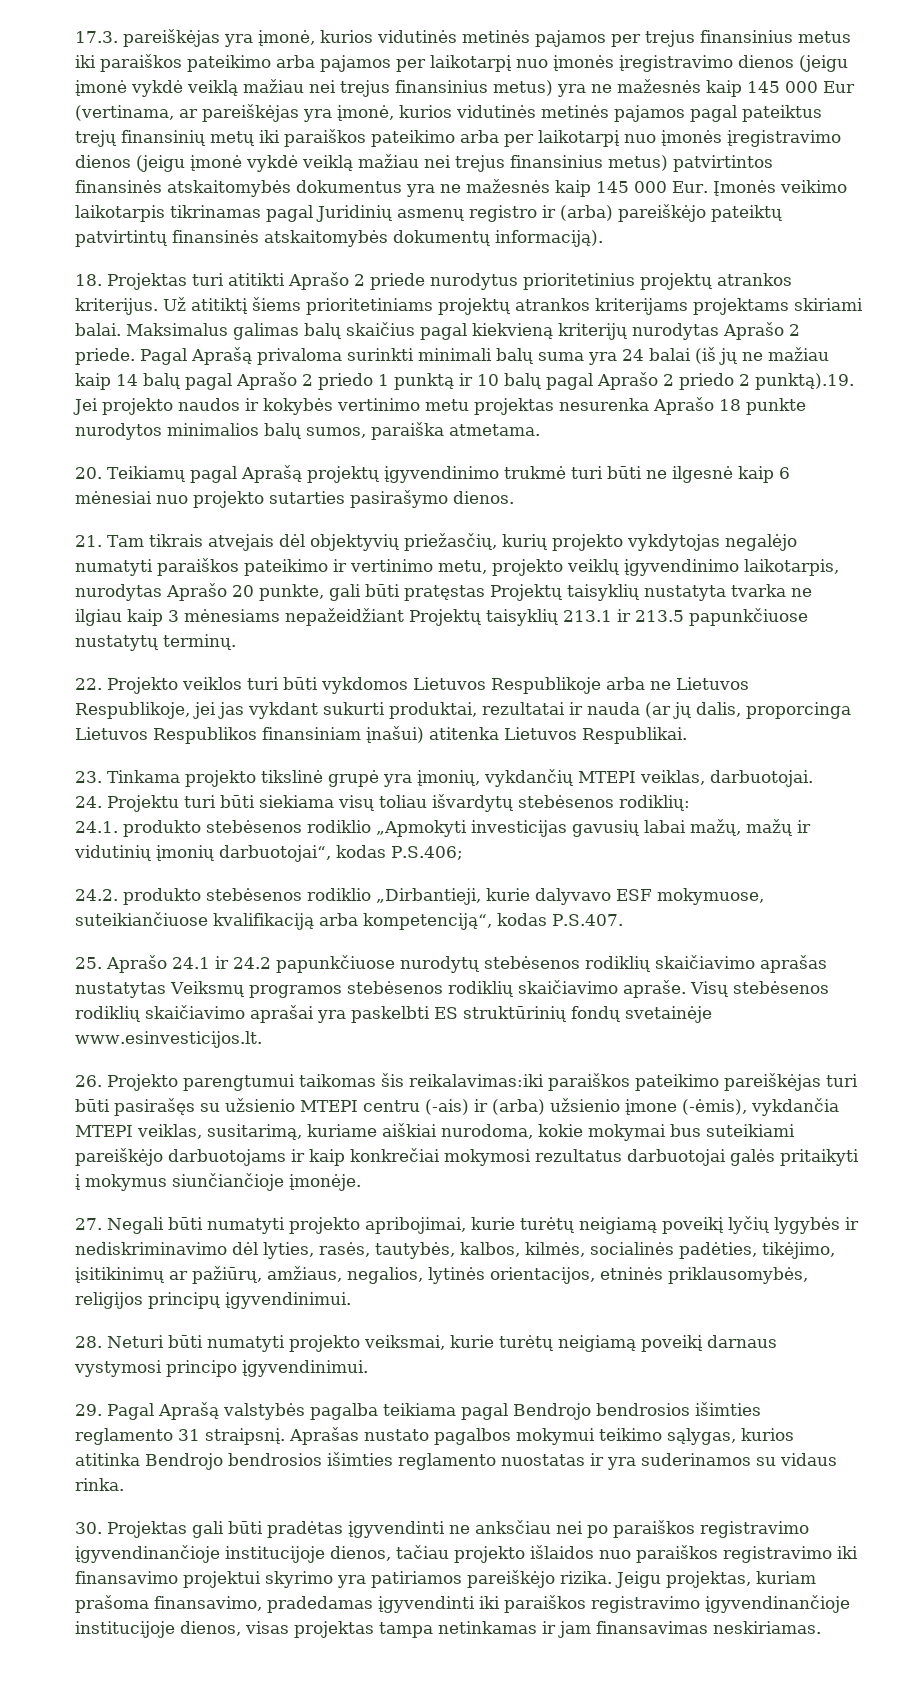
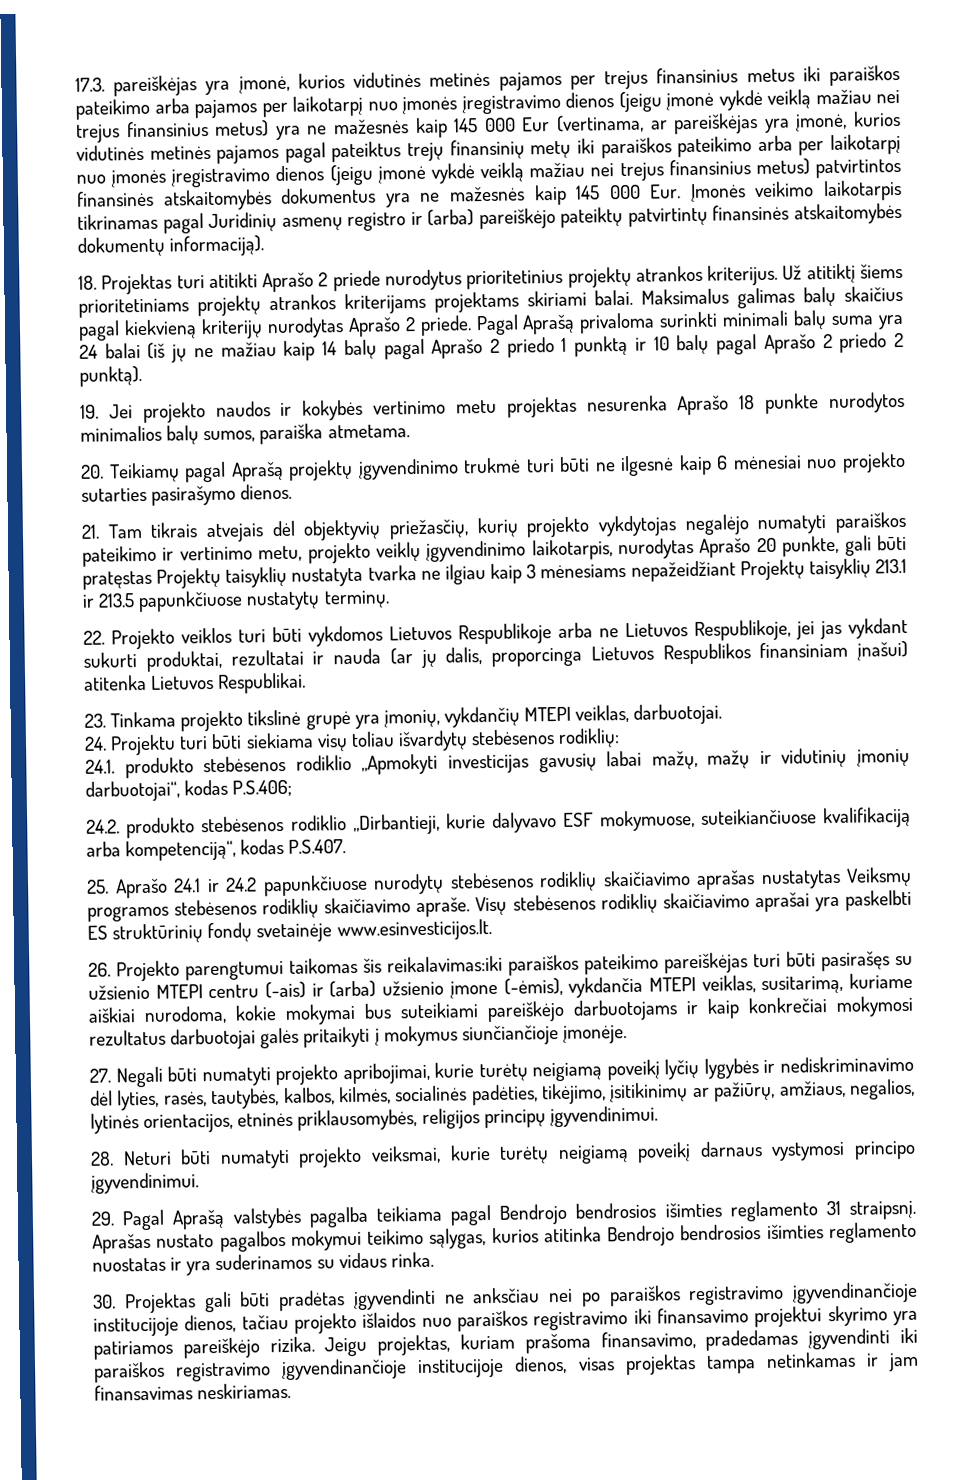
- Pagal Aprašą privaloma surinkti minimali balų suma yra 24 balai (iš jų ne mažiau kaip 14 balų pagal Aprašo 2 priedo 1 punktą ir 10 balų pagal Aprašo 2 priedo 2 punktą).19. Jei projekto naudos ir kokybės vertinimo metu projektas nesurenka Aprašo 18 punkte nurodytos minimalios balų sumos, paraiška atmetama.
+ Pagal Aprašą privaloma surinkti minimali balų suma yra 24 balai (iš jų ne mažiau kaip 14 balų pagal Aprašo 2 priedo 1 punktą ir 10 balų pagal Aprašo 2 priedo 2 punktą).
+ 19. Jei projekto naudos ir kokybės vertinimo metu projektas nesurenka Aprašo 18 punkte nurodytos minimalios balų sumos, paraiška atmetama.

